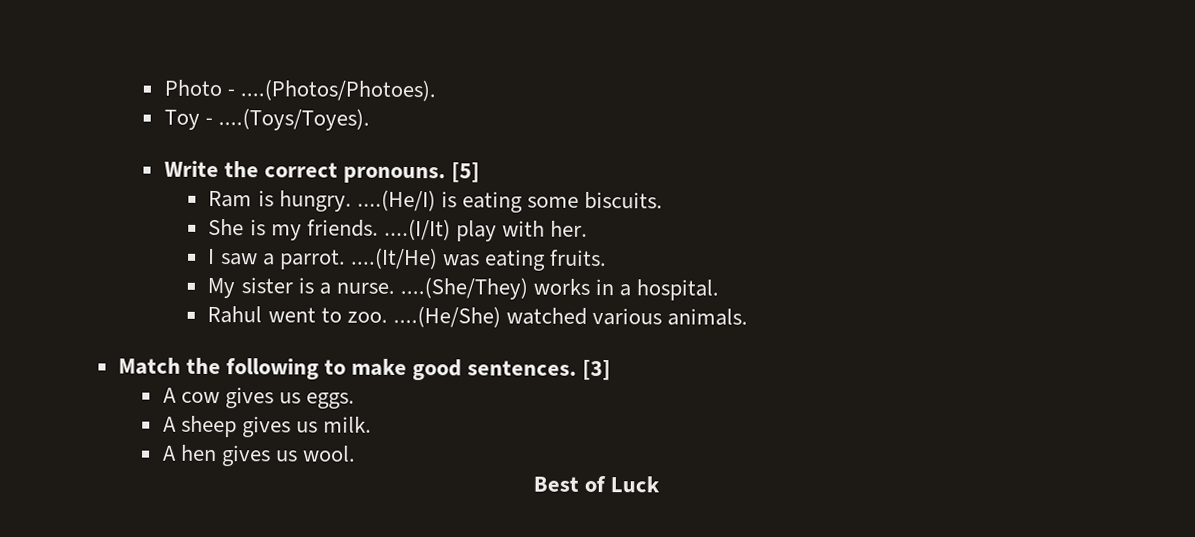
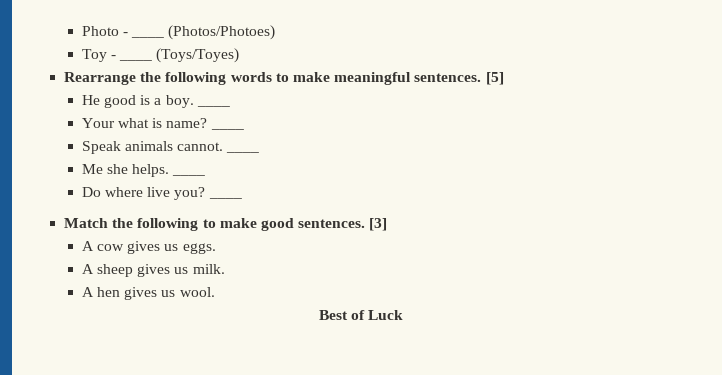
- Photo - ....(Photos/Photoes).
+ Photo - ____ (Photos/Photoes)
- Toy - ....(Toys/Toyes).
- Write the correct pronouns. [5]
- Ram is hungry. ....(He/I) is eating some biscuits.
- She is my friends. ....(I/It) play with her.
- I saw a parrot. ....(It/He) was eating fruits.
- My sister is a nurse. ....(She/They) works in a hospital.
- Rahul went to zoo. ....(He/She) watched various animals.
+ Toy - ____ (Toys/Toyes)
+ Rearrange the following words to make meaningful sentences. [5]
+ He good is a boy. ____
+ Your what is name? ____
+ Speak animals cannot. ____
+ Me she helps. ____
+ Do where live you? ____

